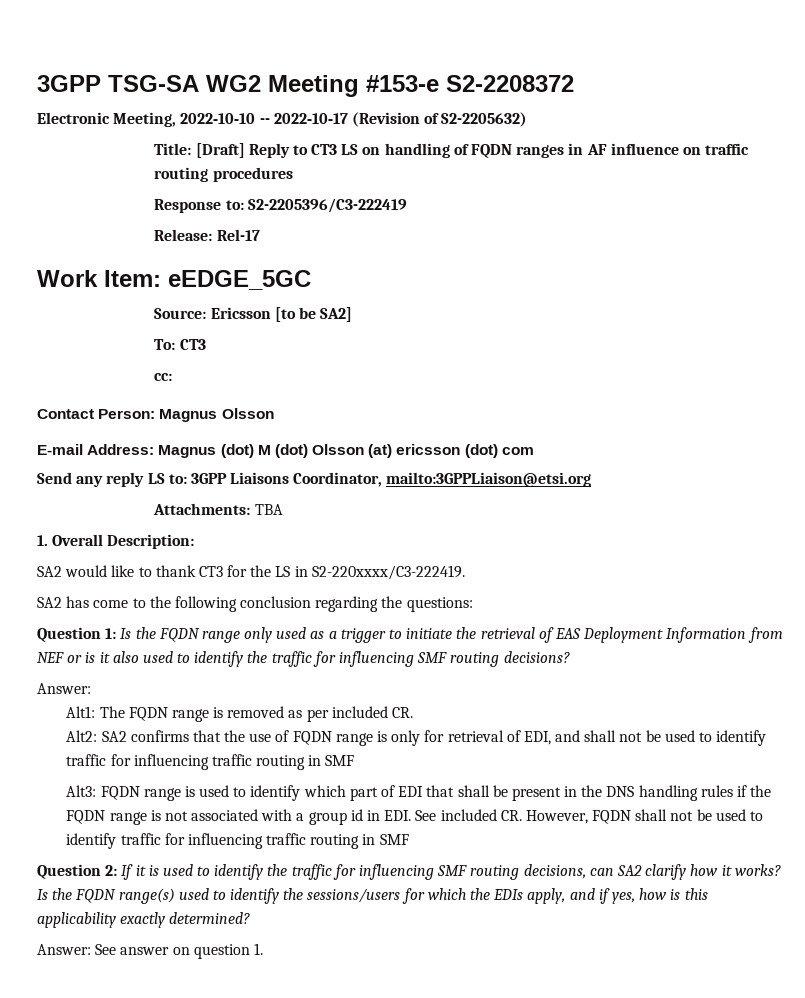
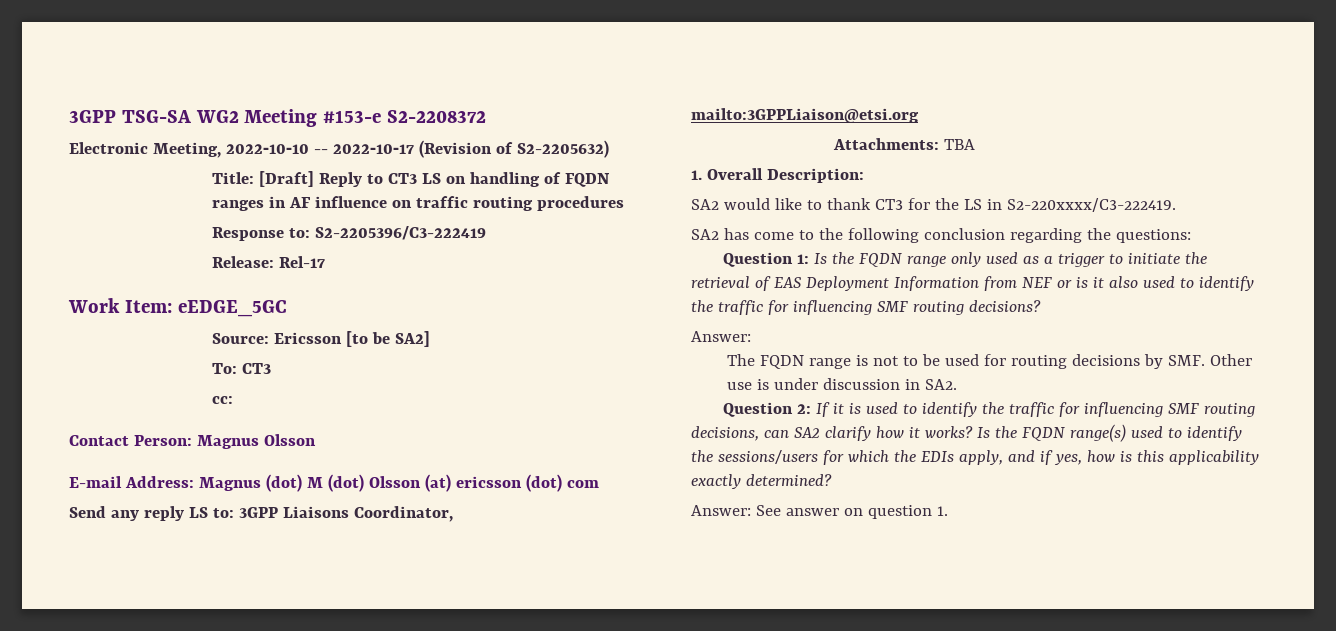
- Alt1: The FQDN range is removed as per included CR.
- Alt2: SA2 confirms that the use of FQDN range is only for retrieval of EDI, and shall not be used to identify traffic for influencing traffic routing in SMF
- Alt3: FQDN range is used to identify which part of EDI that shall be present in the DNS handling rules if the FQDN range is not associated with a group id in EDI. See included CR. However, FQDN shall not be used to identify traffic for influencing traffic routing in SMF
+ The FQDN range is not to be used for routing decisions by SMF. Other use is under discussion in SA2.

